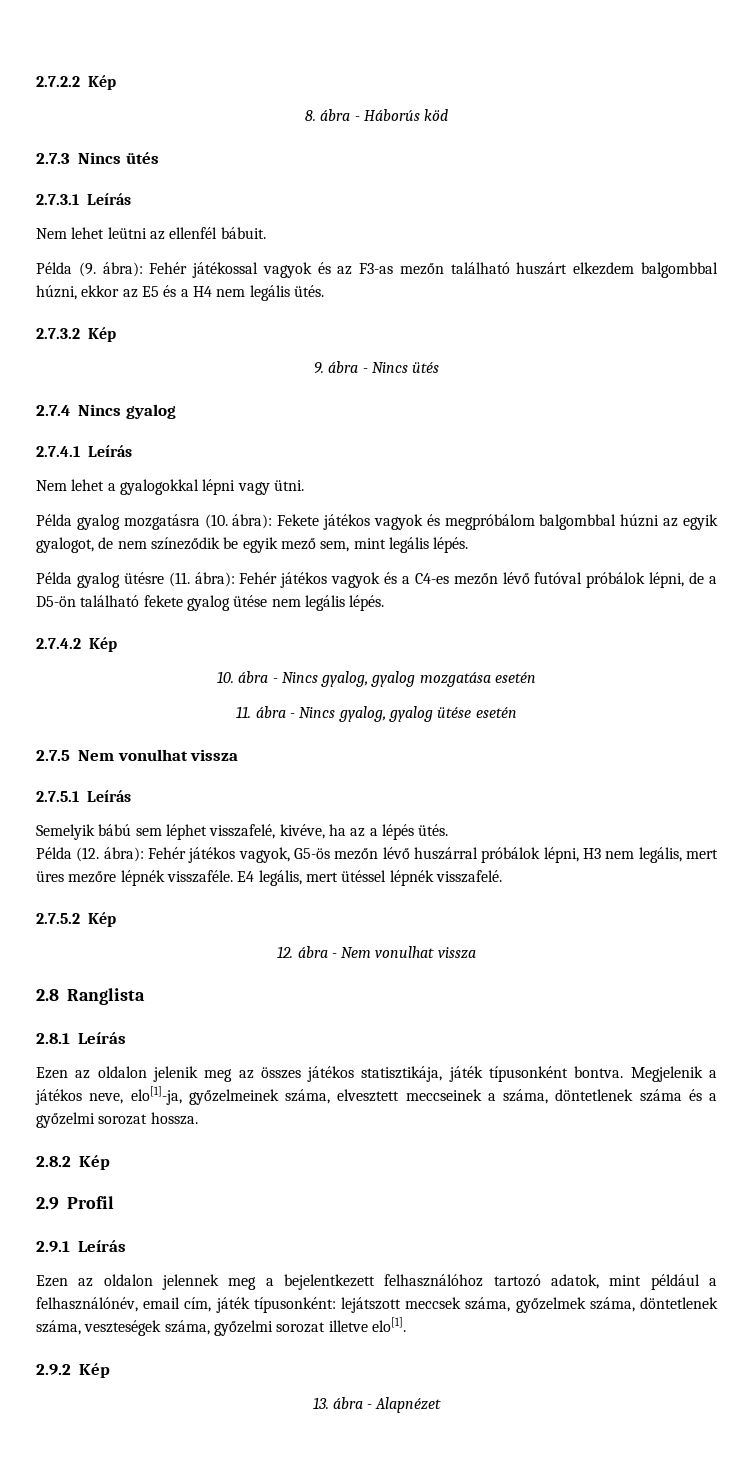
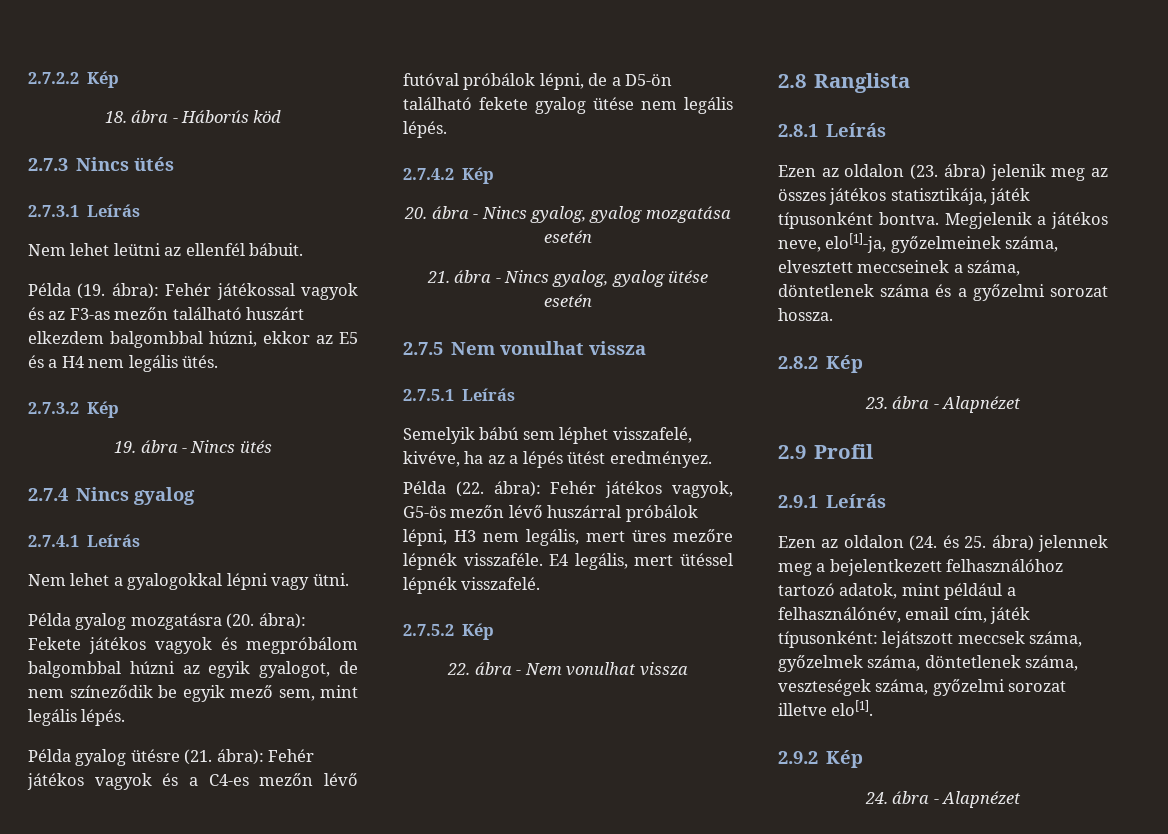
- 8. ábra - Háborús köd
+ 18. ábra - Háborús köd
- Példa (9. ábra): Fehér játékossal vagyok és az F3-as mezőn található huszárt elkezdem balgombbal húzni, ekkor az E5 és a H4 nem legális ütés.
+ Példa (19. ábra): Fehér játékossal vagyok és az F3-as mezőn található huszárt elkezdem balgombbal húzni, ekkor az E5 és a H4 nem legális ütés.
- 9. ábra - Nincs ütés
+ 19. ábra - Nincs ütés
- Példa gyalog mozgatásra (10. ábra): Fekete játékos vagyok és megpróbálom balgombbal húzni az egyik gyalogot, de nem színeződik be egyik mező sem, mint legális lépés.
+ Példa gyalog mozgatásra (20. ábra): Fekete játékos vagyok és megpróbálom balgombbal húzni az egyik gyalogot, de nem színeződik be egyik mező sem, mint legális lépés.
- Példa gyalog ütésre (11. ábra): Fehér játékos vagyok és a C4-es mezőn lévő futóval próbálok lépni, de a D5-ön található fekete gyalog ütése nem legális lépés.
+ Példa gyalog ütésre (21. ábra): Fehér játékos vagyok és a C4-es mezőn lévő futóval próbálok lépni, de a D5-ön található fekete gyalog ütése nem legális lépés.
- 10. ábra - Nincs gyalog, gyalog mozgatása esetén
+ 20. ábra - Nincs gyalog, gyalog mozgatása esetén
- 11. ábra - Nincs gyalog, gyalog ütése esetén
+ 21. ábra - Nincs gyalog, gyalog ütése esetén
- Semelyik bábú sem léphet visszafelé, kivéve, ha az a lépés ütés.
- Példa (12. ábra): Fehér játékos vagyok, G5-ös mezőn lévő huszárral próbálok lépni, H3 nem legális, mert üres mezőre lépnék visszaféle.
+ Semelyik bábú sem léphet visszafelé, kivéve, ha az a lépés ütést eredményez.
+ Példa (22. ábra): Fehér játékos vagyok, G5-ös mezőn lévő huszárral próbálok lépni, H3 nem legális, mert üres mezőre lépnék visszaféle.
- 12. ábra - Nem vonulhat vissza
+ 22. ábra - Nem vonulhat vissza
- Ezen az oldalon jelenik meg az összes játékos statisztikája, játék típusonként bontva.
+ Ezen az oldalon (23. ábra) jelenik meg az összes játékos statisztikája, játék típusonként bontva.
+ 23. ábra - Alapnézet
- Ezen az oldalon jelennek meg a bejelentkezett felhasználóhoz tartozó adatok, mint például a felhasználónév, email cím, játék típusonként: lejátszott meccsek száma, győzelmek száma, döntetlenek száma, veszteségek száma, győzelmi sorozat illetve elo[1].
+ Ezen az oldalon (24. és 25. ábra) jelennek meg a bejelentkezett felhasználóhoz tartozó adatok, mint például a felhasználónév, email cím, játék típusonként: lejátszott meccsek száma, győzelmek száma, döntetlenek száma, veszteségek száma, győzelmi sorozat illetve elo[1].
- 13. ábra - Alapnézet
+ 24. ábra - Alapnézet

